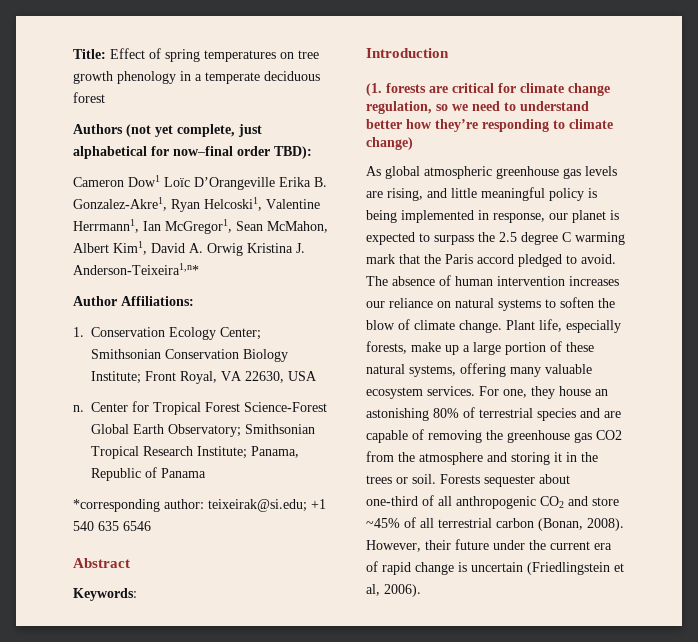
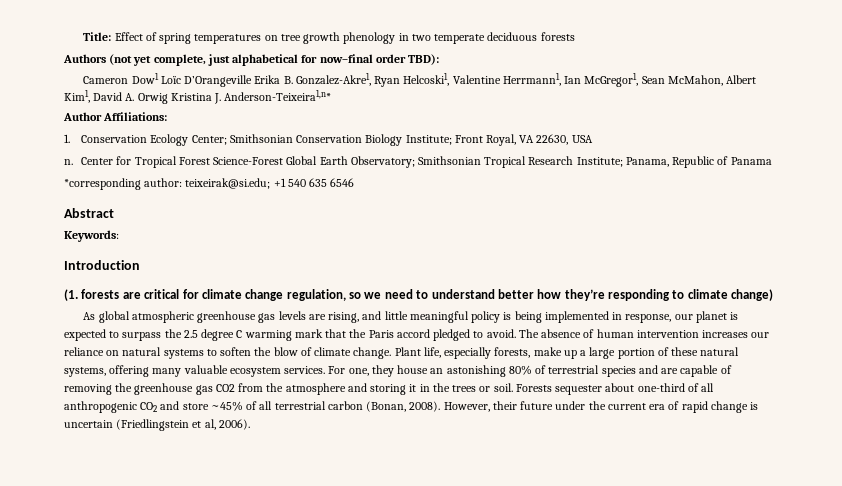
- Title: Effect of spring temperatures on tree growth phenology in a temperate deciduous forest
+ Title: Effect of spring temperatures on tree growth phenology in two temperate deciduous forests

